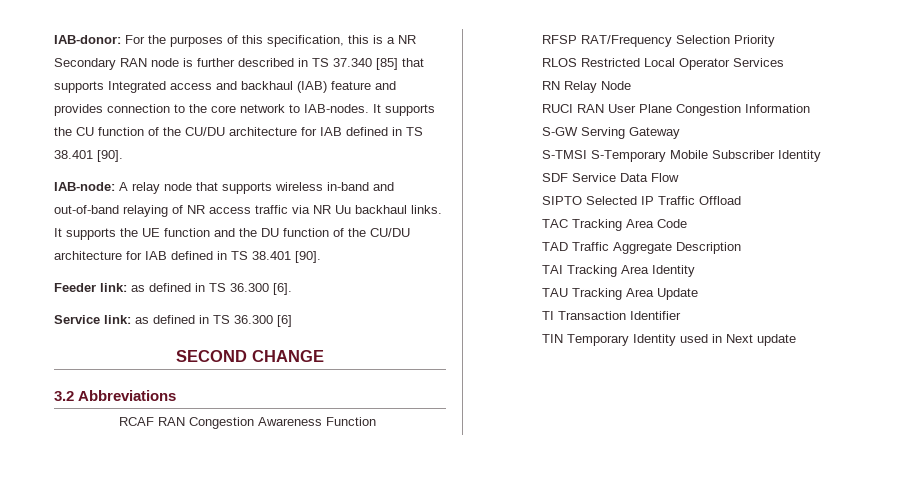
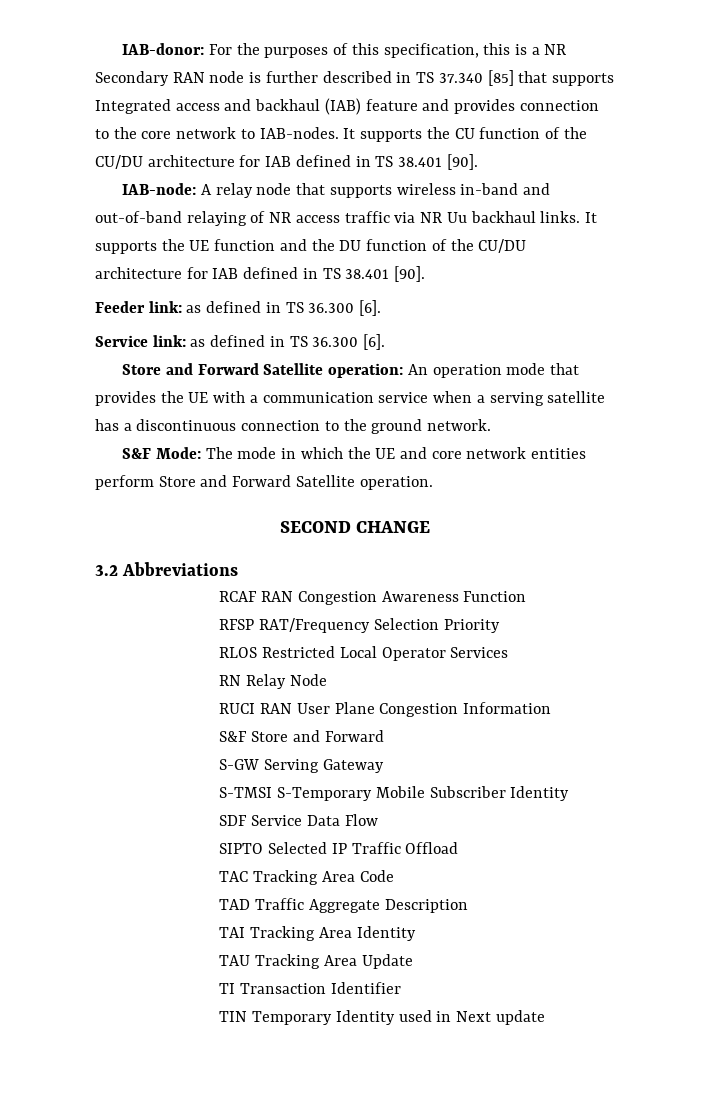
- Service link: as defined in TS 36.300 [6]
+ Service link: as defined in TS 36.300 [6].
+ Store and Forward Satellite operation: An operation mode that provides the UE with a communication service when a serving satellite has a discontinuous connection to the ground network.
+ S&F Mode: The mode in which the UE and core network entities perform Store and Forward Satellite operation.
+ S&F Store and Forward

